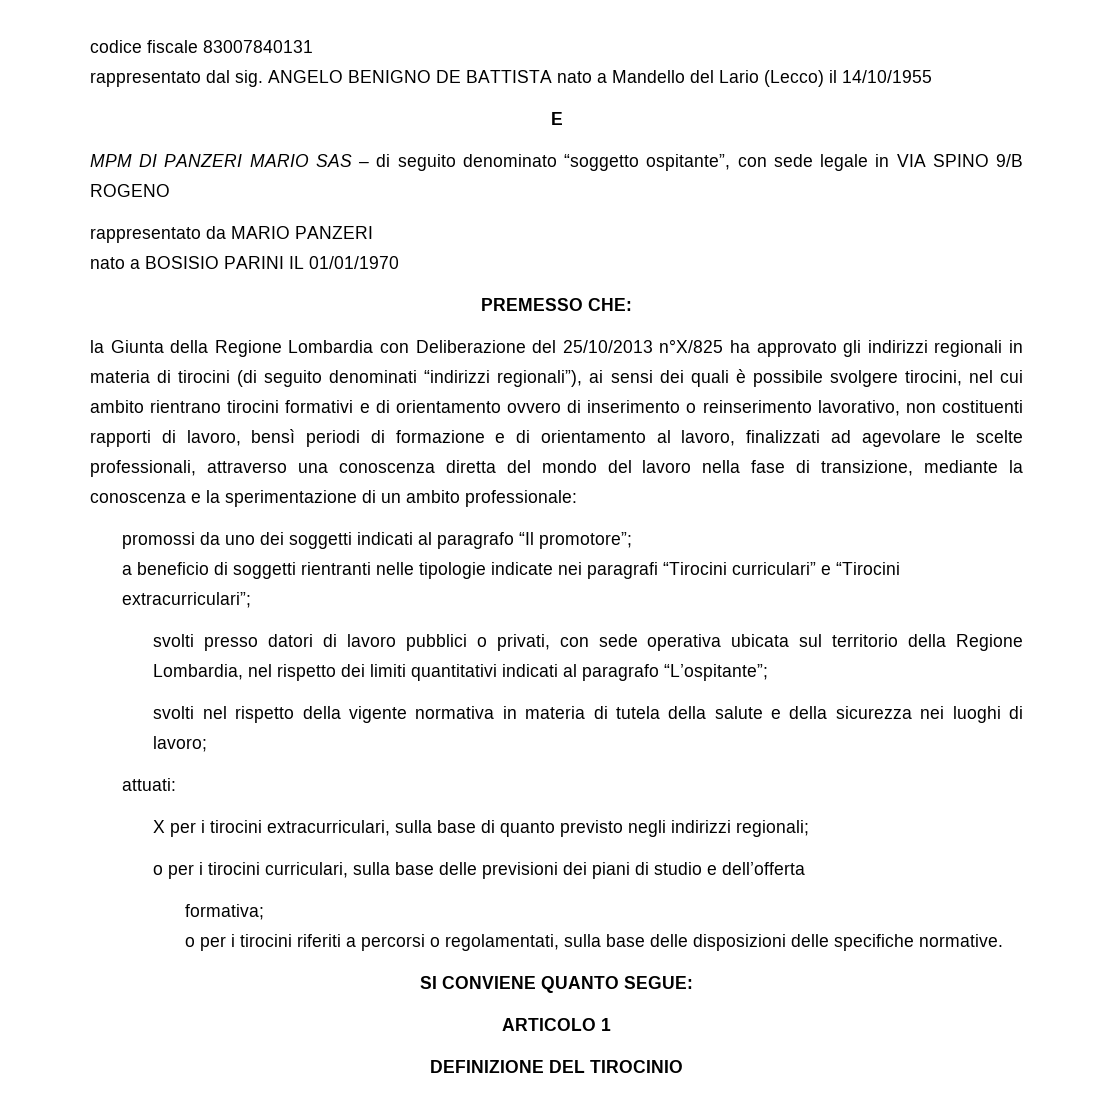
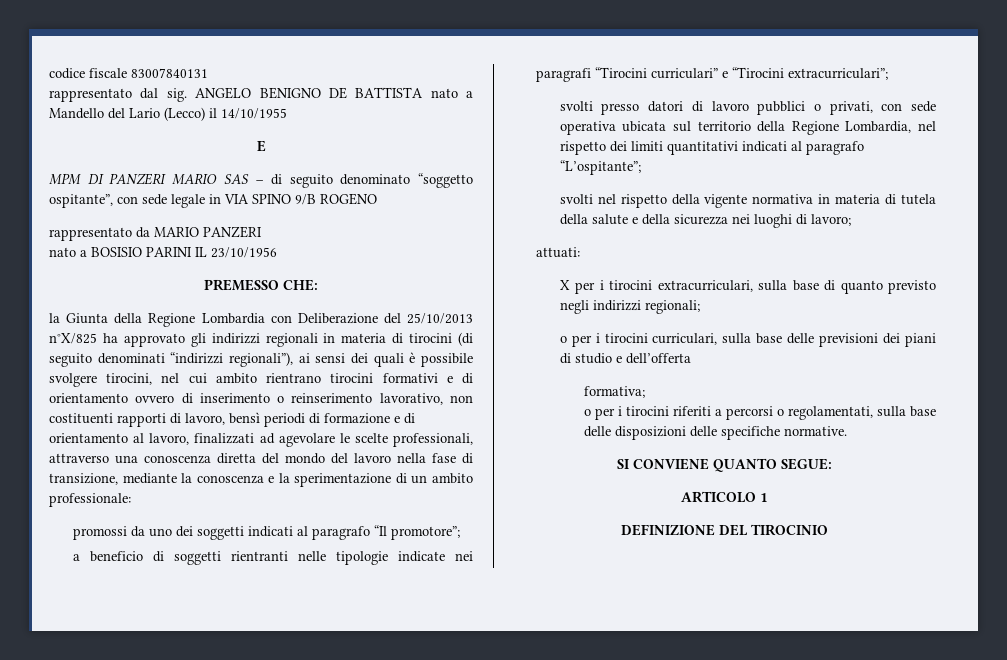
- nato a BOSISIO PARINI IL 01/01/1970
+ nato a BOSISIO PARINI IL 23/10/1956

